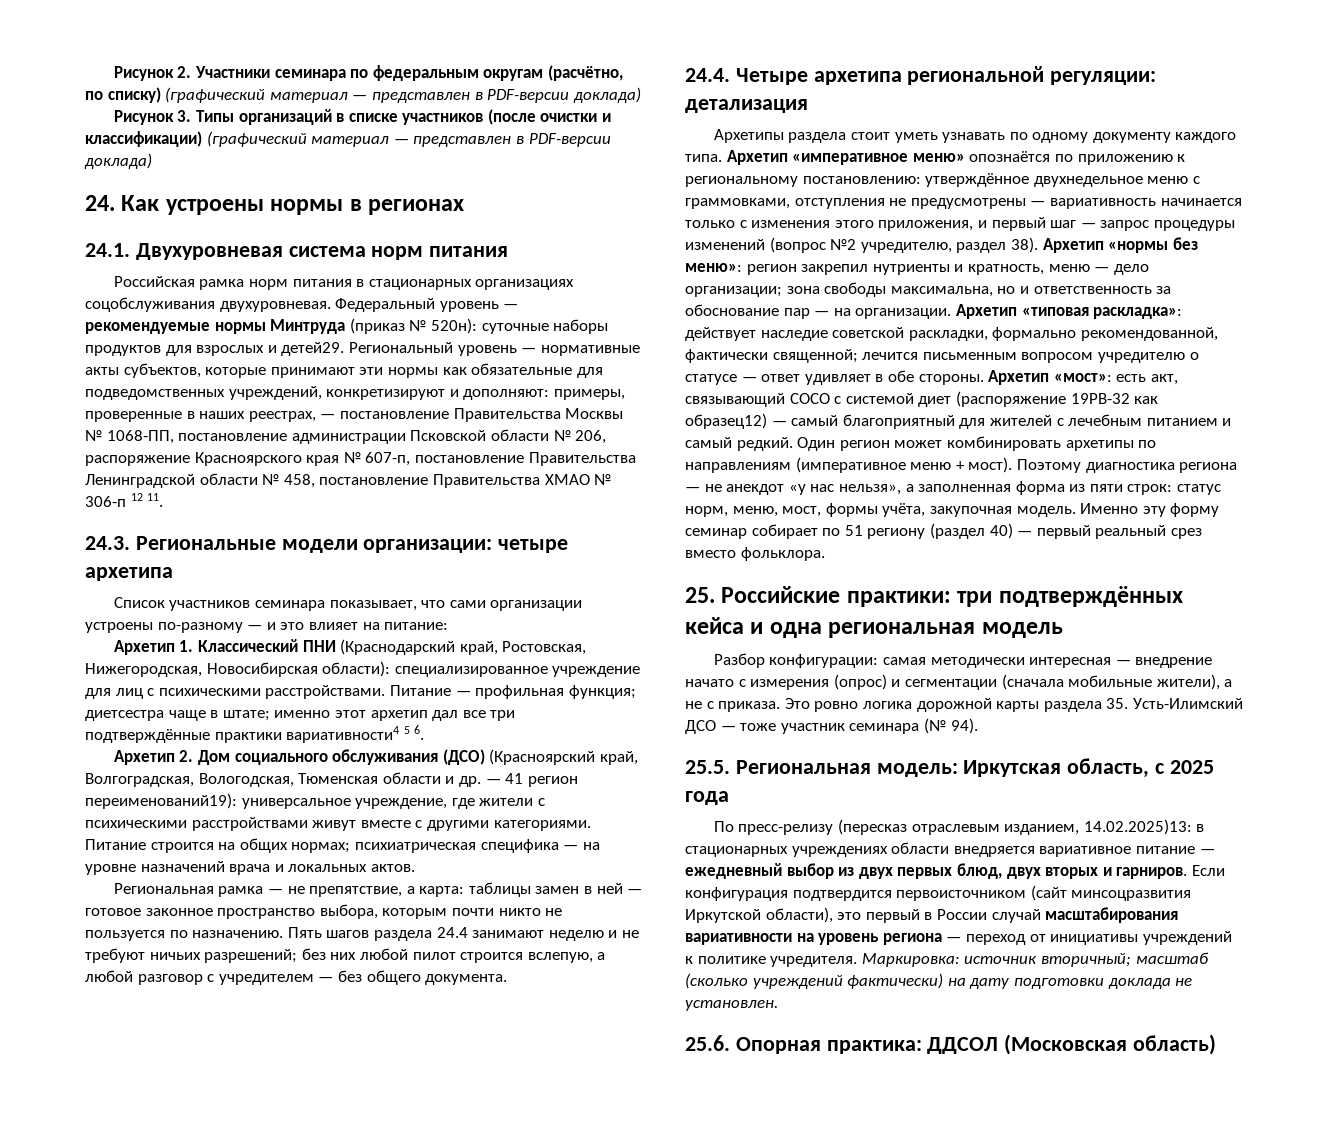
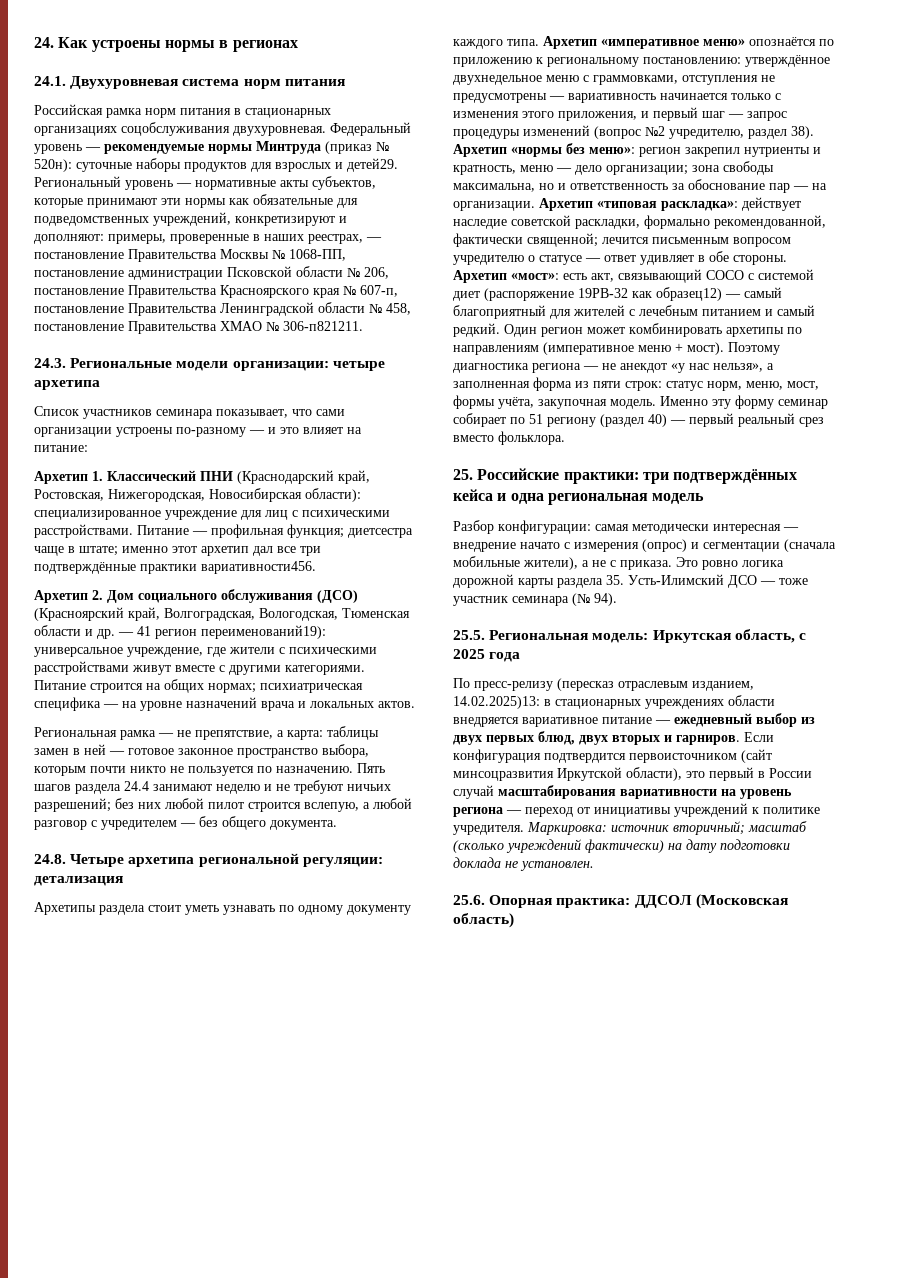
- Рисунок 2. Участники семинара по федеральным округам (расчётно, по списку) (графический материал — представлен в PDF-версии доклада)
- Рисунок 3. Типы организаций в списке участников (после очистки и классификации) (графический материал — представлен в PDF-версии доклада)
- Региональный уровень — нормативные акты субъектов, которые принимают эти нормы как обязательные для подведомственных учреждений, конкретизируют и дополняют: примеры, проверенные в наших реестрах, — постановление Правительства Москвы № 1068-ПП, постановление администрации Псковской области № 206, распоряжение Красноярского края № 607-п, постановление Правительства Ленинградской области № 458, постановление Правительства ХМАО № 306-п 12 11.
+ Региональный уровень — нормативные акты субъектов, которые принимают эти нормы как обязательные для подведомственных учреждений, конкретизируют и дополняют: примеры, проверенные в наших реестрах, — постановление Правительства Москвы № 1068-ПП, постановление администрации Псковской области № 206, постановление Правительства Красноярского края № 607-п, постановление Правительства Ленинградской области № 458, постановление Правительства ХМАО № 306-п821211.
- Питание — профильная функция; диетсестра чаще в штате; именно этот архетип дал все три подтверждённые практики вариативности4 5 6.
+ Питание — профильная функция; диетсестра чаще в штате; именно этот архетип дал все три подтверждённые практики вариативности456.
- 24.4. Четыре архетипа региональной регуляции: детализация
+ 24.8. Четыре архетипа региональной регуляции: детализация

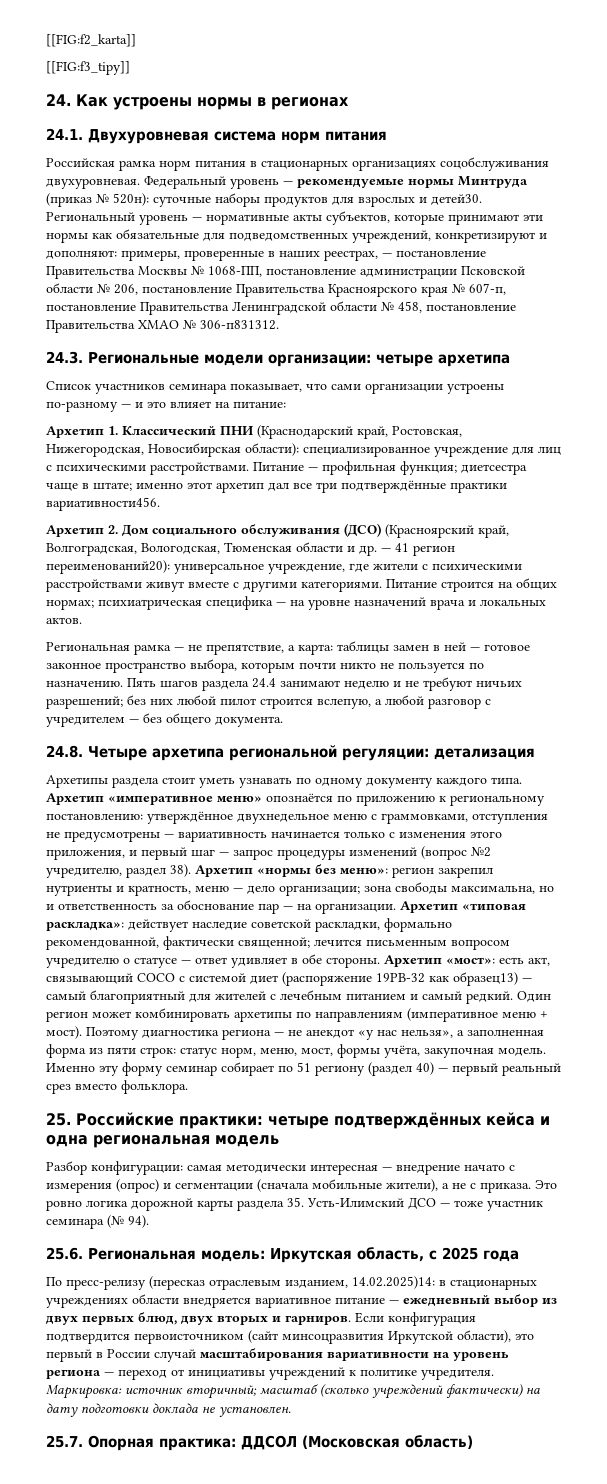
+ [[FIG:f2_karta]]
+ [[FIG:f3_tipy]]
- Федеральный уровень — рекомендуемые нормы Минтруда (приказ № 520н): суточные наборы продуктов для взрослых и детей29.
+ Федеральный уровень — рекомендуемые нормы Минтруда (приказ № 520н): суточные наборы продуктов для взрослых и детей30.
- Региональный уровень — нормативные акты субъектов, которые принимают эти нормы как обязательные для подведомственных учреждений, конкретизируют и дополняют: примеры, проверенные в наших реестрах, — постановление Правительства Москвы № 1068-ПП, постановление администрации Псковской области № 206, постановление Правительства Красноярского края № 607-п, постановление Правительства Ленинградской области № 458, постановление Правительства ХМАО № 306-п821211.
+ Региональный уровень — нормативные акты субъектов, которые принимают эти нормы как обязательные для подведомственных учреждений, конкретизируют и дополняют: примеры, проверенные в наших реестрах, — постановление Правительства Москвы № 1068-ПП, постановление администрации Псковской области № 206, постановление Правительства Красноярского края № 607-п, постановление Правительства Ленинградской области № 458, постановление Правительства ХМАО № 306-п831312.
- Архетип 2. Дом социального обслуживания (ДСО) (Красноярский край, Волгоградская, Вологодская, Тюменская области и др. — 41 регион переименований19): универсальное учреждение, где жители с психическими расстройствами живут вместе с другими категориями.
+ Архетип 2. Дом социального обслуживания (ДСО) (Красноярский край, Волгоградская, Вологодская, Тюменская области и др. — 41 регион переименований20): универсальное учреждение, где жители с психическими расстройствами живут вместе с другими категориями.
- Архетип «мост»: есть акт, связывающий СОСО с системой диет (распоряжение 19РВ-32 как образец12) — самый благоприятный для жителей с лечебным питанием и самый редкий.
+ Архетип «мост»: есть акт, связывающий СОСО с системой диет (распоряжение 19РВ-32 как образец13) — самый благоприятный для жителей с лечебным питанием и самый редкий.
- 25. Российские практики: три подтверждённых кейса и одна региональная модель
+ 25. Российские практики: четыре подтверждённых кейса и одна региональная модель
- 25.5. Региональная модель: Иркутская область, с 2025 года
+ 25.6. Региональная модель: Иркутская область, с 2025 года
- По пресс-релизу (пересказ отраслевым изданием, 14.02.2025)13: в стационарных учреждениях области внедряется вариативное питание — ежедневный выбор из двух первых блюд, двух вторых и гарниров.
+ По пресс-релизу (пересказ отраслевым изданием, 14.02.2025)14: в стационарных учреждениях области внедряется вариативное питание — ежедневный выбор из двух первых блюд, двух вторых и гарниров.
- 25.6. Опорная практика: ДДСОЛ (Московская область)
+ 25.7. Опорная практика: ДДСОЛ (Московская область)

